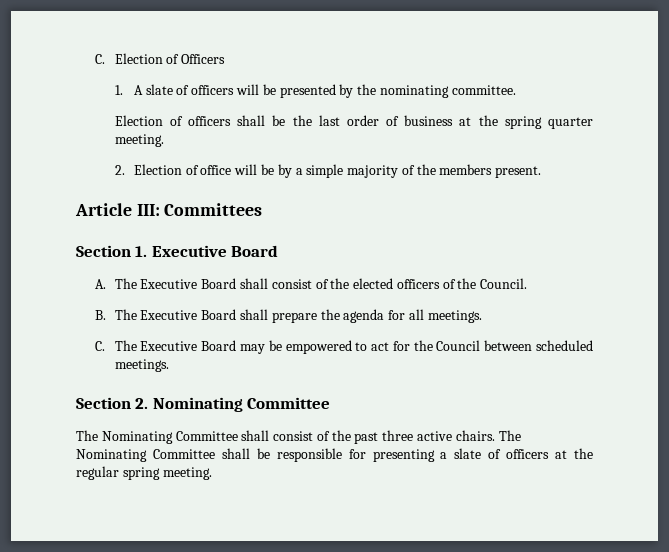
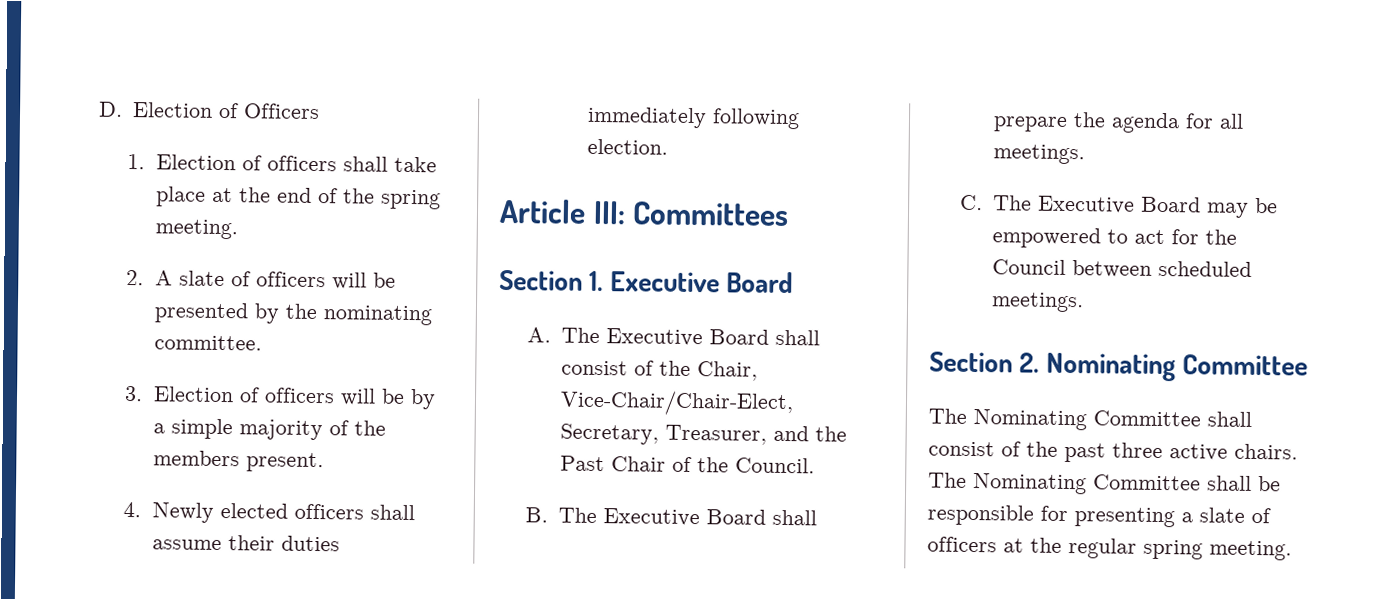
- C. Election of Officers
+ D. Election of Officers
- 1. A slate of officers will be presented by the nominating committee.
+ 1. Election of officers shall take place at the end of the spring meeting.
+ 2. A slate of officers will be presented by the nominating committee.
- Election of officers shall be the last order of business at the spring quarter meeting.
- 2. Election of office will be by a simple majority of the members present.
+ 3. Election of officers will be by a simple majority of the members present.
+ 4. Newly elected officers shall assume their duties immediately following election.
- A. The Executive Board shall consist of the elected officers of the Council.
+ A. The Executive Board shall consist of the Chair, Vice-Chair/Chair-Elect, Secretary, Treasurer, and the Past Chair of the Council.

